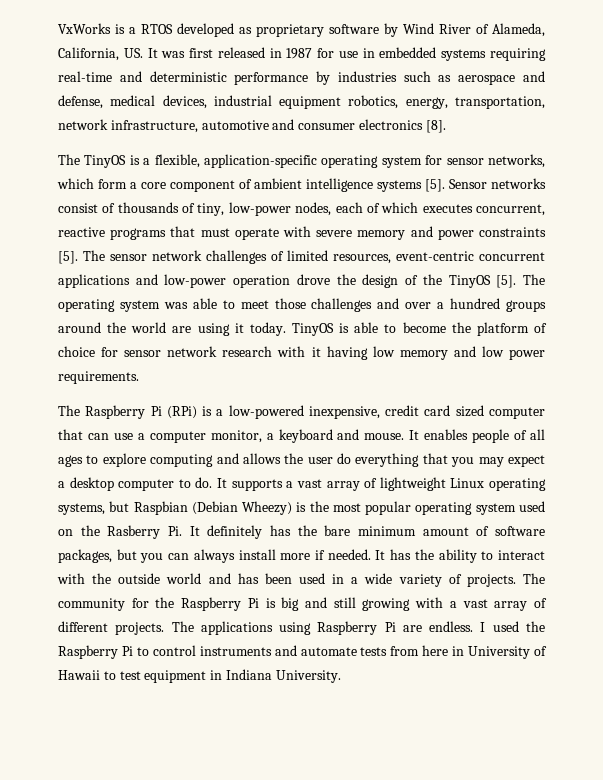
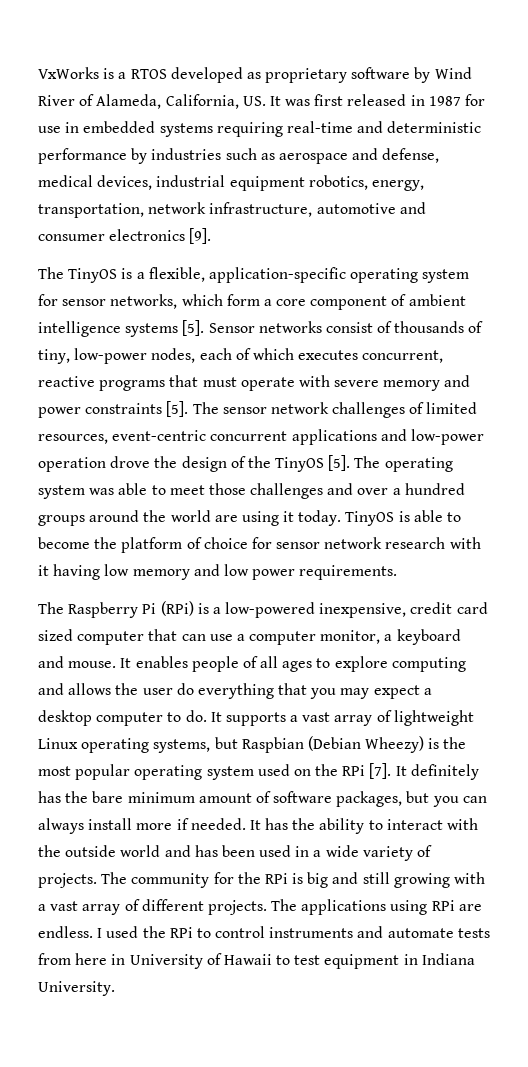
- VxWorks is a RTOS developed as proprietary software by Wind River of Alameda, California, US. It was first released in 1987 for use in embedded systems requiring real-time and deterministic performance by industries such as aerospace and defense, medical devices, industrial equipment robotics, energy, transportation, network infrastructure, automotive and consumer electronics [8].
+ VxWorks is a RTOS developed as proprietary software by Wind River of Alameda, California, US. It was first released in 1987 for use in embedded systems requiring real-time and deterministic performance by industries such as aerospace and defense, medical devices, industrial equipment robotics, energy, transportation, network infrastructure, automotive and consumer electronics [9].
- It supports a vast array of lightweight Linux operating systems, but Raspbian (Debian Wheezy) is the most popular operating system used on the Rasberry Pi. It definitely has the bare minimum amount of software packages, but you can always install more if needed.
+ It supports a vast array of lightweight Linux operating systems, but Raspbian (Debian Wheezy) is the most popular operating system used on the RPi [7]. It definitely has the bare minimum amount of software packages, but you can always install more if needed.
- The community for the Raspberry Pi is big and still growing with a vast array of different projects.
+ The community for the RPi is big and still growing with a vast array of different projects.
- The applications using Raspberry Pi are endless.
+ The applications using RPi are endless.
- I used the Raspberry Pi to control instruments and automate tests from here in University of Hawaii to test equipment in Indiana University.
+ I used the RPi to control instruments and automate tests from here in University of Hawaii to test equipment in Indiana University.

